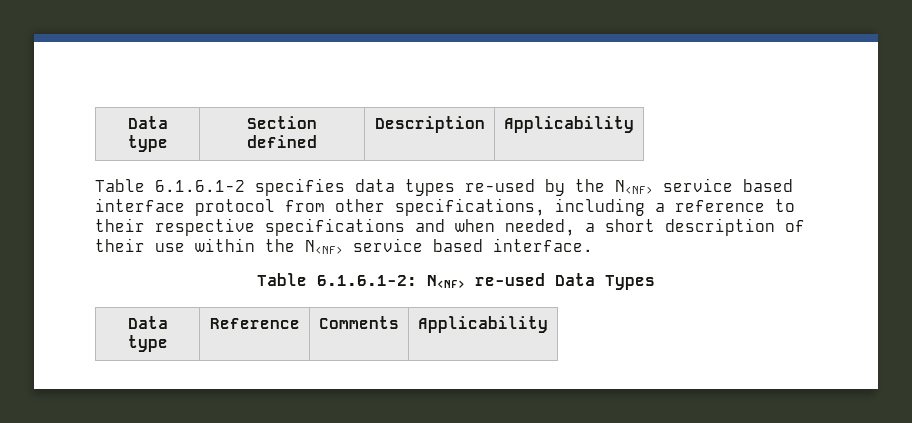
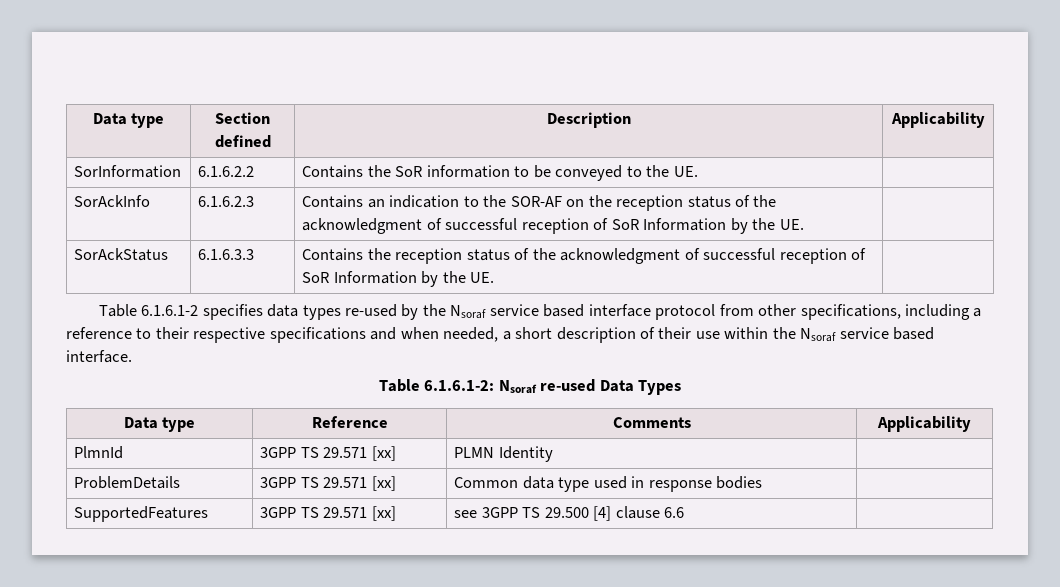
+ SorInformation | 6.1.6.2.2 | Contains the SoR information to be conveyed to the UE. |
+ SorAckInfo | 6.1.6.2.3 | Contains an indication to the SOR-AF on the reception status of the acknowledgment of successful reception of SoR Information by the UE. |
+ SorAckStatus | 6.1.6.3.3 | Contains the reception status of the acknowledgment of successful reception of SoR Information by the UE. |
- Table 6.1.6.1-2 specifies data types re-used by the N<NF> service based interface protocol from other specifications, including a reference to their respective specifications and when needed, a short description of their use within the N<NF> service based interface.
+ Table 6.1.6.1-2 specifies data types re-used by the Nsoraf service based interface protocol from other specifications, including a reference to their respective specifications and when needed, a short description of their use within the Nsoraf service based interface.
- Table 6.1.6.1-2: N<NF> re-used Data Types
+ Table 6.1.6.1-2: Nsoraf re-used Data Types
+ PlmnId | 3GPP TS 29.571 [xx] | PLMN Identity |
+ ProblemDetails | 3GPP TS 29.571 [xx] | Common data type used in response bodies |
+ SupportedFeatures | 3GPP TS 29.571 [xx] | see 3GPP TS 29.500 [4] clause 6.6 |

